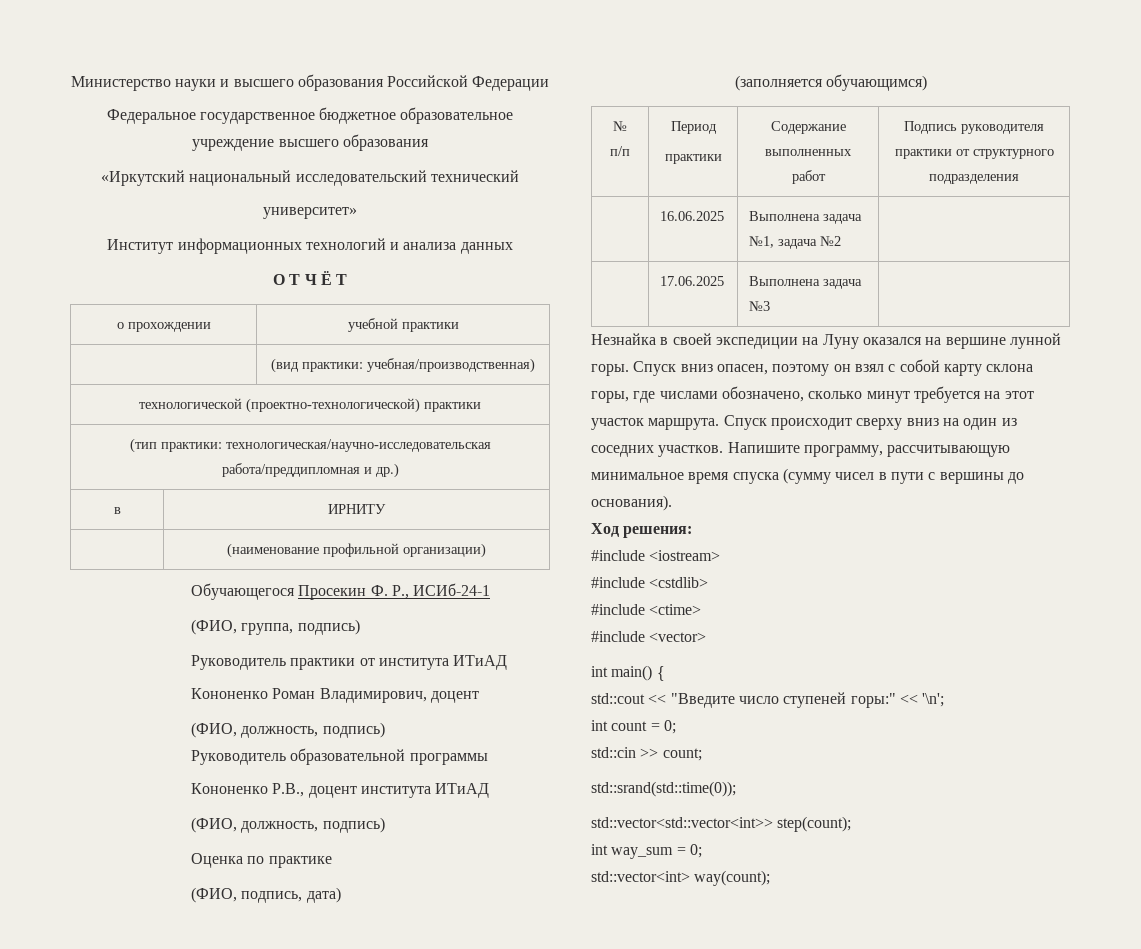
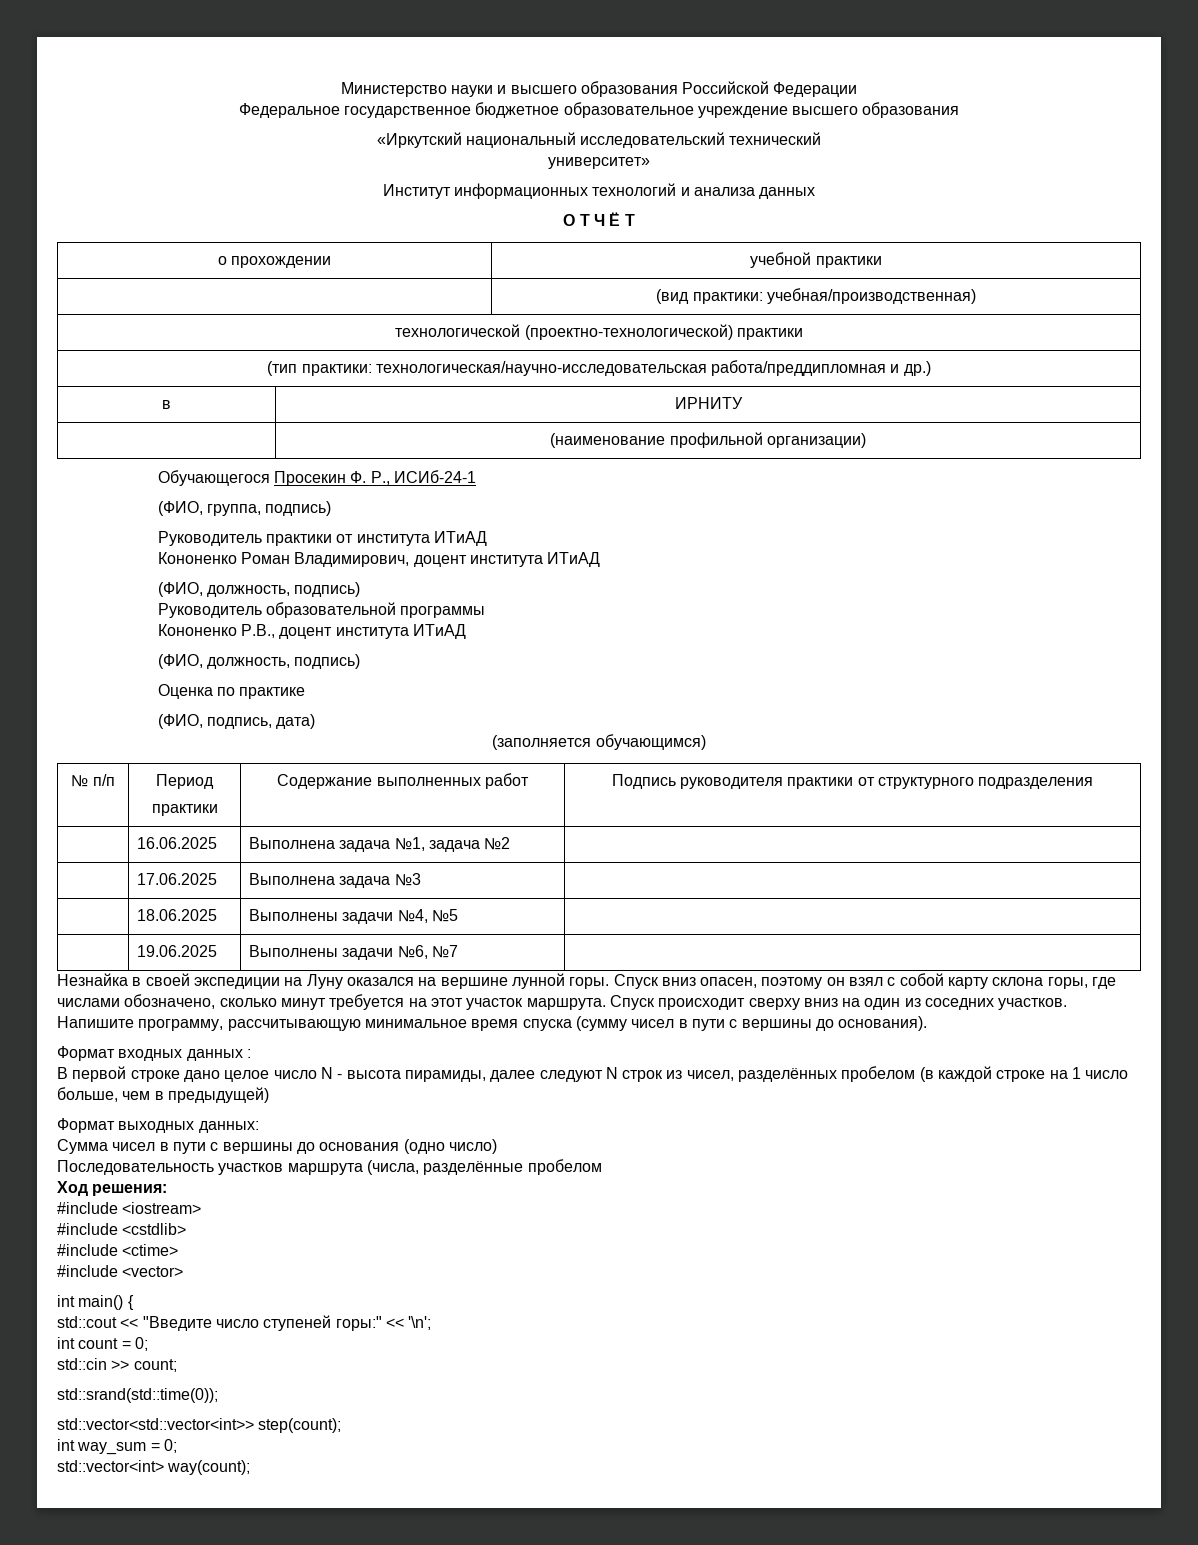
- Кононенко Роман Владимирович, доцент
+ Кононенко Роман Владимирович, доцент института ИТиАД
+ | 18.06.2025 | Выполнены задачи №4, №5 |
+ | 19.06.2025 | Выполнены задачи №6, №7 |
+ Формат входных данных :
+ В первой строке дано целое число N - высота пирамиды, далее следуют N строк из чисел, разделённых пробелом (в каждой строке на 1 число больше, чем в предыдущей)
+ Формат выходных данных:
+ Сумма чисел в пути с вершины до основания (одно число)
+ Последовательность участков маршрута (числа, разделённые пробелом

